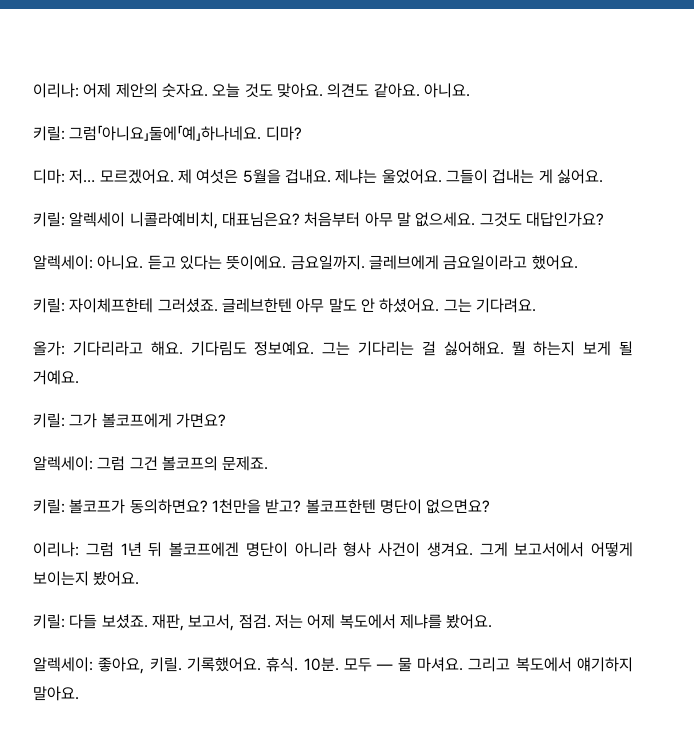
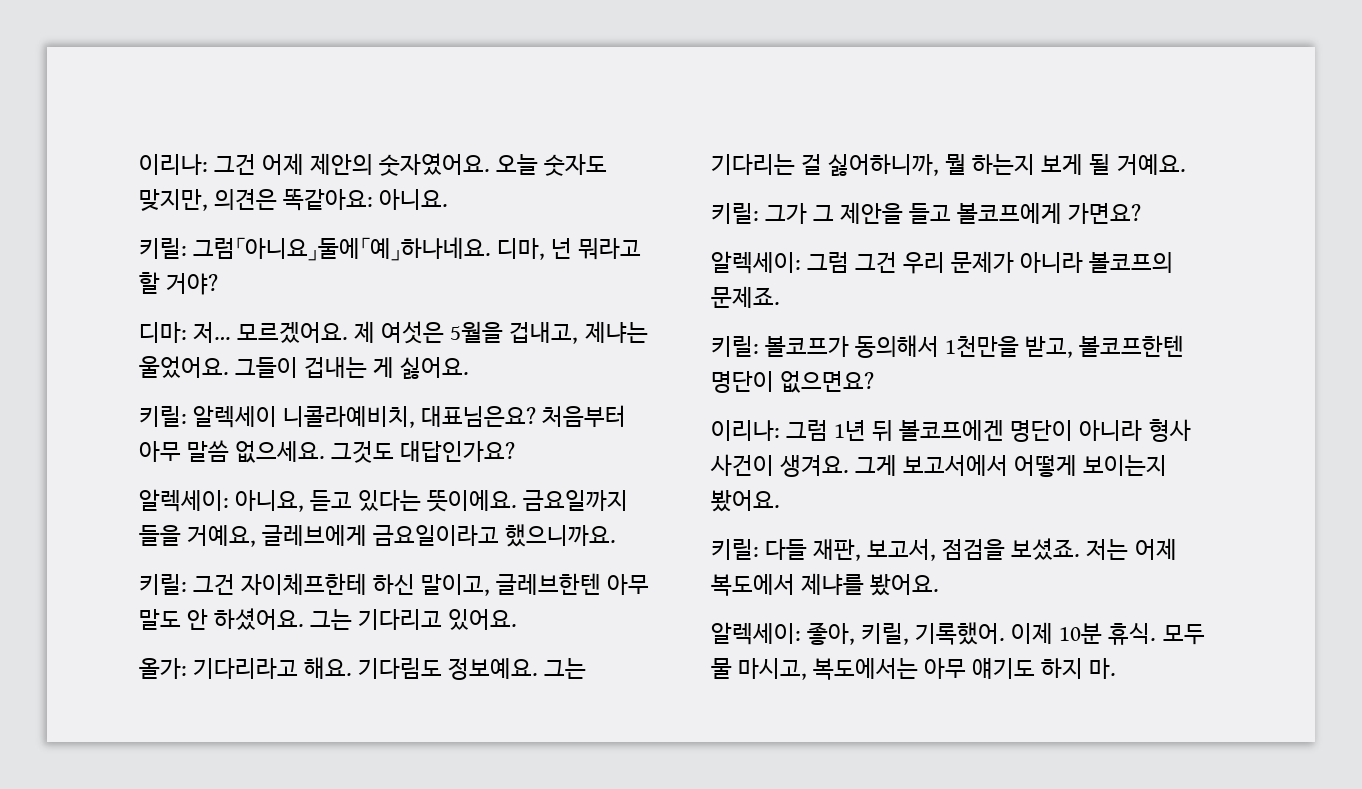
- 이리나: 어제 제안의 숫자요. 오늘 것도 맞아요. 의견도 같아요. 아니요.
+ 이리나: 그건 어제 제안의 숫자였어요. 오늘 숫자도 맞지만, 의견은 똑같아요: 아니요.
- 디마?
+ 디마, 넌 뭐라고 할 거야?
- 제 여섯은 5월을 겁내요. 제냐는 울었어요.
+ 제 여섯은 5월을 겁내고, 제냐는 울었어요.
- 처음부터 아무 말 없으세요.
+ 처음부터 아무 말씀 없으세요.
- 알렉세이: 아니요. 듣고 있다는 뜻이에요.
+ 알렉세이: 아니요, 듣고 있다는 뜻이에요.
- 금요일까지. 글레브에게 금요일이라고 했어요.
- 키릴: 자이체프한테 그러셨죠. 글레브한텐 아무 말도 안 하셨어요.
+ 금요일까지 들을 거예요, 글레브에게 금요일이라고 했으니까요.
+ 키릴: 그건 자이체프한테 하신 말이고, 글레브한텐 아무 말도 안 하셨어요.
- 그는 기다려요.
+ 그는 기다리고 있어요.
- 그는 기다리는 걸 싫어해요. 뭘 하는지 보게 될 거예요.
+ 그는 기다리는 걸 싫어하니까, 뭘 하는지 보게 될 거예요.
- 키릴: 그가 볼코프에게 가면요?
+ 키릴: 그가 그 제안을 들고 볼코프에게 가면요?
- 알렉세이: 그럼 그건 볼코프의 문제죠.
+ 알렉세이: 그럼 그건 우리 문제가 아니라 볼코프의 문제죠.
- 키릴: 볼코프가 동의하면요? 1천만을 받고? 볼코프한텐 명단이 없으면요?
+ 키릴: 볼코프가 동의해서 1천만을 받고, 볼코프한텐 명단이 없으면요?
- 키릴: 다들 보셨죠. 재판, 보고서, 점검.
+ 키릴: 다들 재판, 보고서, 점검을 보셨죠.
- 알렉세이: 좋아요, 키릴. 기록했어요. 휴식. 10분. 모두 — 물 마셔요. 그리고 복도에서 얘기하지 말아요.
+ 알렉세이: 좋아, 키릴, 기록했어. 이제 10분 휴식. 모두 물 마시고, 복도에서는 아무 얘기도 하지 마.

